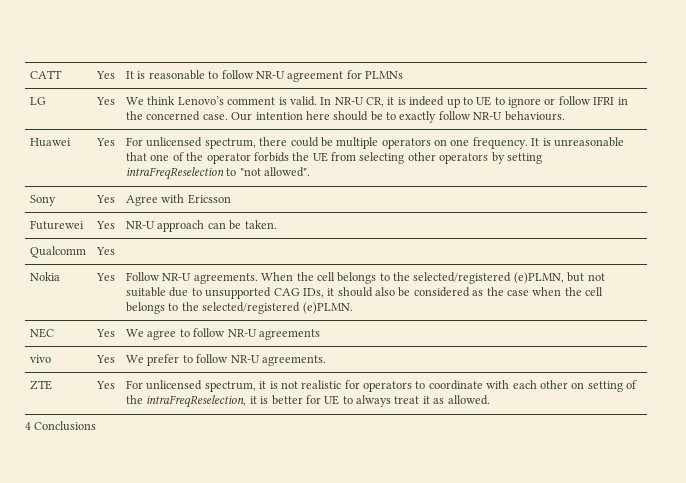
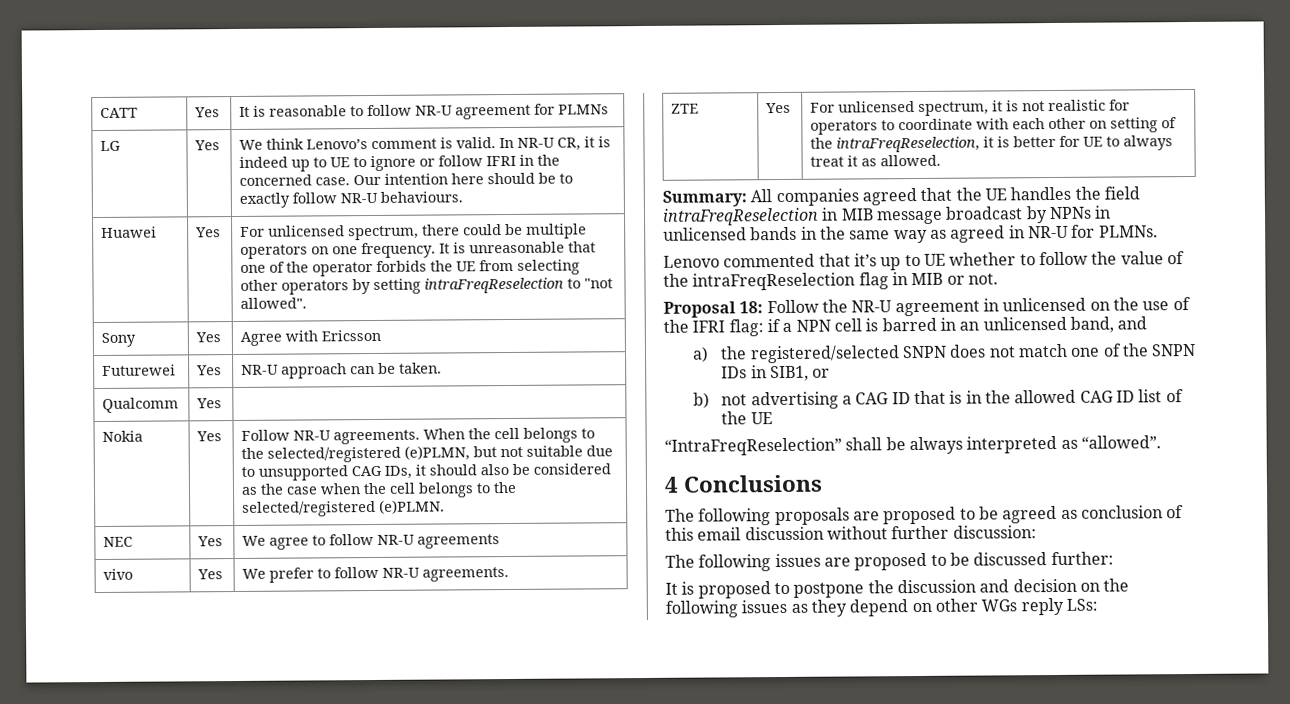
+ Summary: All companies agreed that the UE handles the field intraFreqReselection in MIB message broadcast by NPNs in unlicensed bands in the same way as agreed in NR-U for PLMNs.
+ Lenovo commented that it’s up to UE whether to follow the value of the intraFreqReselection flag in MIB or not.
+ Proposal 18: Follow the NR-U agreement in unlicensed on the use of the IFRI flag: if a NPN cell is barred in an unlicensed band, and
+ a) the registered/selected SNPN does not match one of the SNPN IDs in SIB1, or
+ b) not advertising a CAG ID that is in the allowed CAG ID list of the UE
+ “IntraFreqReselection” shall be always interpreted as “allowed”.
  4 Conclusions
+ The following proposals are proposed to be agreed as conclusion of this email discussion without further discussion:
+ The following issues are proposed to be discussed further:
+ It is proposed to postpone the discussion and decision on the following issues as they depend on other WGs reply LSs:

